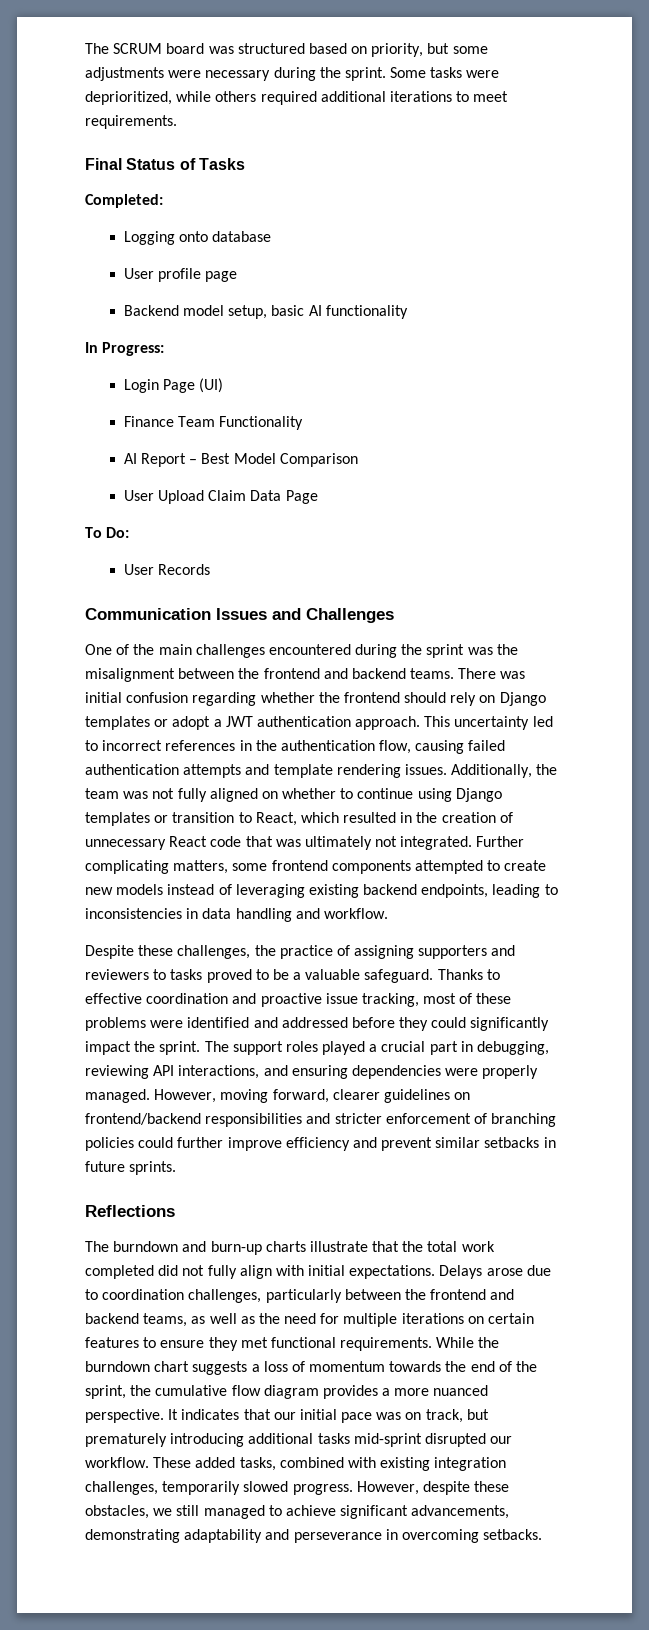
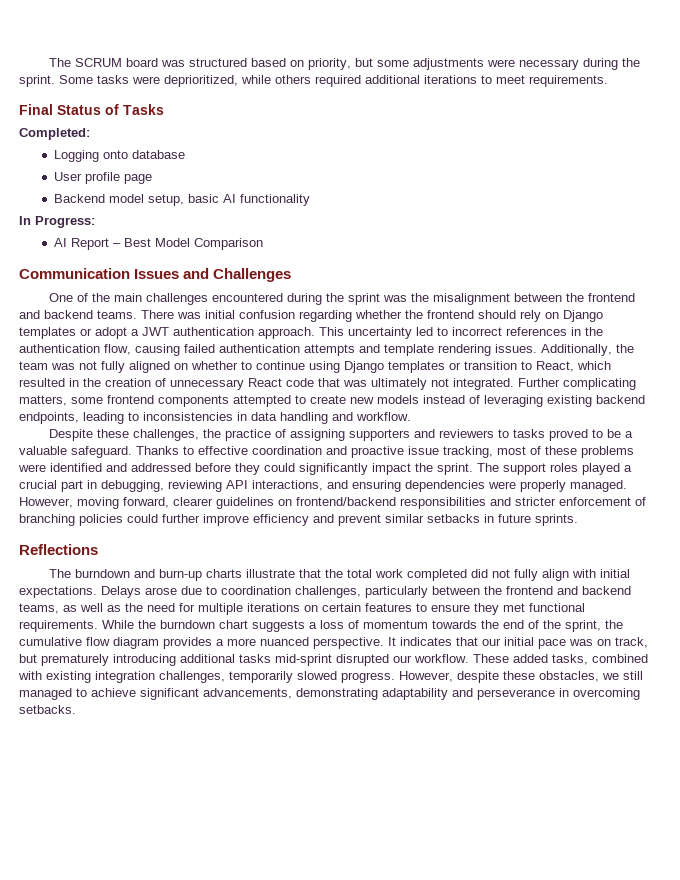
- Login Page (UI)
- Finance Team Functionality
- User Upload Claim Data Page
- To Do:
- User Records

